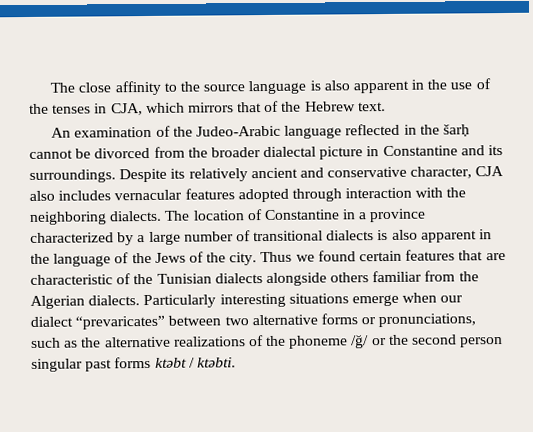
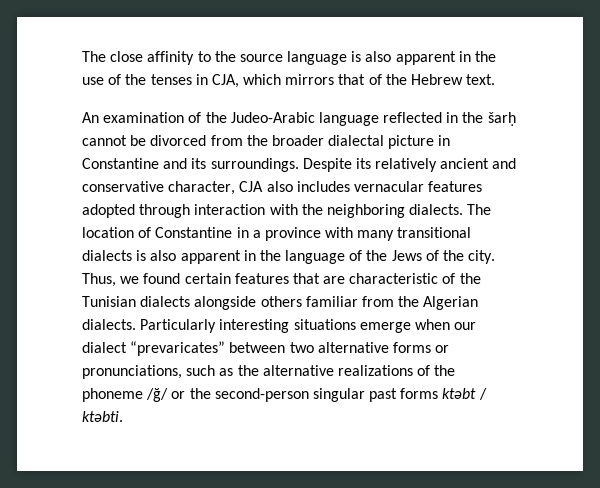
- The location of Constantine in a province characterized by a large number of transitional dialects is also apparent in the language of the Jews of the city.
+ The location of Constantine in a province with many transitional dialects is also apparent in the language of the Jews of the city.
- Thus we found certain features that are characteristic of the Tunisian dialects alongside others familiar from the Algerian dialects.
+ Thus, we found certain features that are characteristic of the Tunisian dialects alongside others familiar from the Algerian dialects.
- Particularly interesting situations emerge when our dialect “prevaricates” between two alternative forms or pronunciations, such as the alternative realizations of the phoneme /ğ/ or the second person singular past forms ktǝbt / ktǝbti.
+ Particularly interesting situations emerge when our dialect “prevaricates” between two alternative forms or pronunciations, such as the alternative realizations of the phoneme /ğ/ or the second-person singular past forms ktǝbt / ktǝbti.

